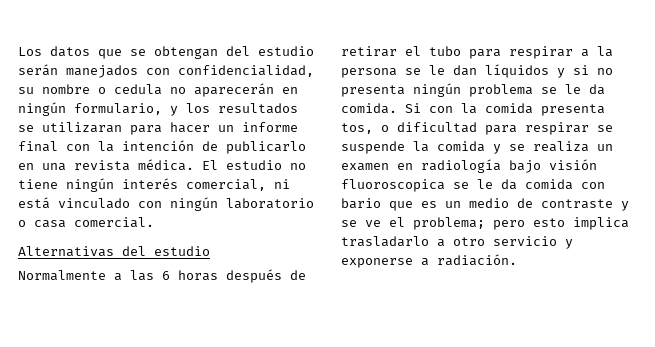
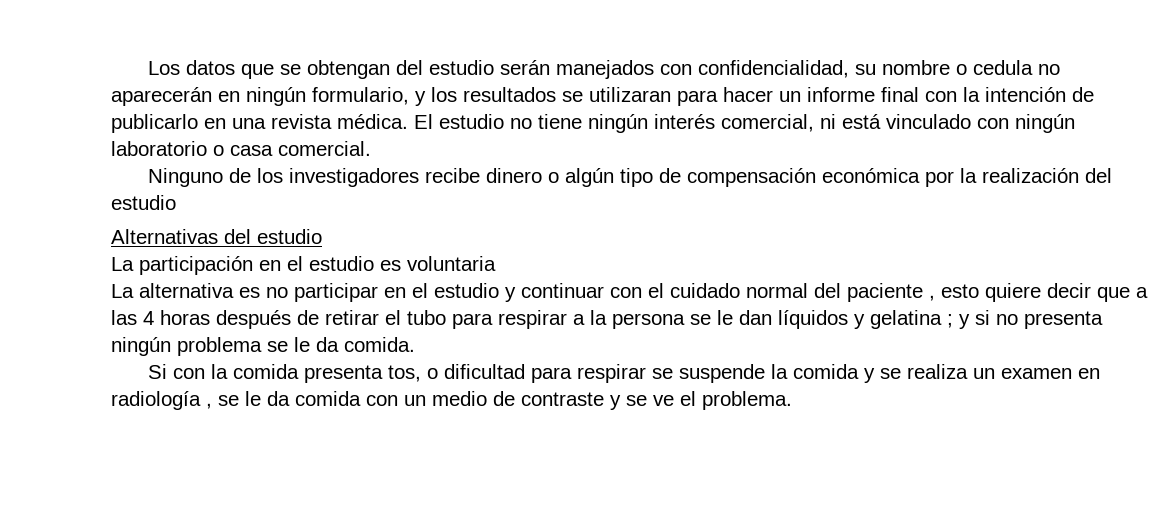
+ Ninguno de los investigadores recibe dinero o algún tipo de compensación económica por la realización del estudio
  Alternativas del estudio
- Normalmente a las 6 horas después de retirar el tubo para respirar a la persona se le dan líquidos y si no presenta ningún problema se le da comida. Si con la comida presenta tos, o dificultad para respirar se suspende la comida y se realiza un examen en radiología bajo visión fluoroscopica se le da comida con bario que es un medio de contraste y se ve el problema; pero esto implica trasladarlo a otro servicio y exponerse a radiación.
+ La participación en el estudio es voluntaria
+ La alternativa es no participar en el estudio y continuar con el cuidado normal del paciente , esto quiere decir que a las 4 horas después de retirar el tubo para respirar a la persona se le dan líquidos y gelatina ; y si no presenta ningún problema se le da comida.
+ Si con la comida presenta tos, o dificultad para respirar se suspende la comida y se realiza un examen en radiología , se le da comida con un medio de contraste y se ve el problema.

